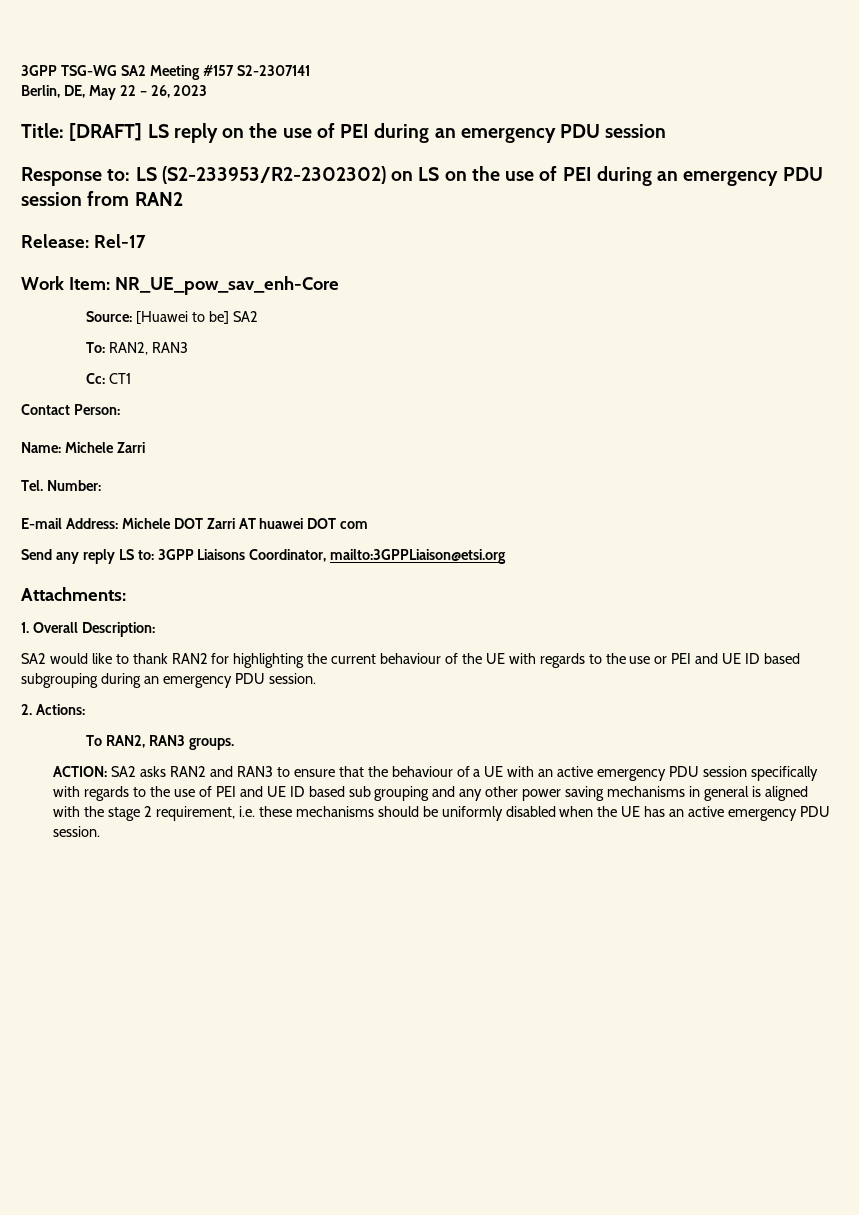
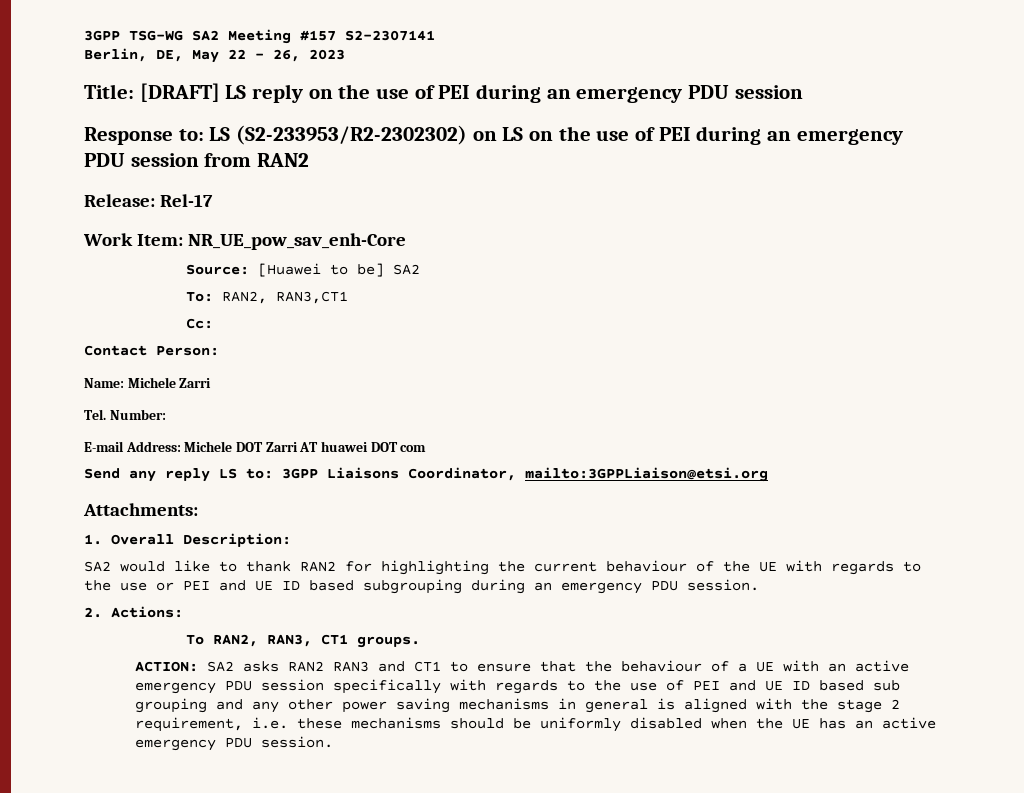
- To: RAN2, RAN3
+ To: RAN2, RAN3,CT1
- Cc: CT1
+ Cc:
- To RAN2, RAN3 groups.
+ To RAN2, RAN3, CT1 groups.
- SA2 asks RAN2 and RAN3 to ensure that the behaviour of a UE with an active emergency PDU session specifically with regards to the use of PEI and UE ID based sub grouping and any other power saving mechanisms in general is aligned with the stage 2 requirement, i.e. these mechanisms should be uniformly disabled when the UE has an active emergency PDU session.
+ SA2 asks RAN2 RAN3 and CT1 to ensure that the behaviour of a UE with an active emergency PDU session specifically with regards to the use of PEI and UE ID based sub grouping and any other power saving mechanisms in general is aligned with the stage 2 requirement, i.e. these mechanisms should be uniformly disabled when the UE has an active emergency PDU session.

